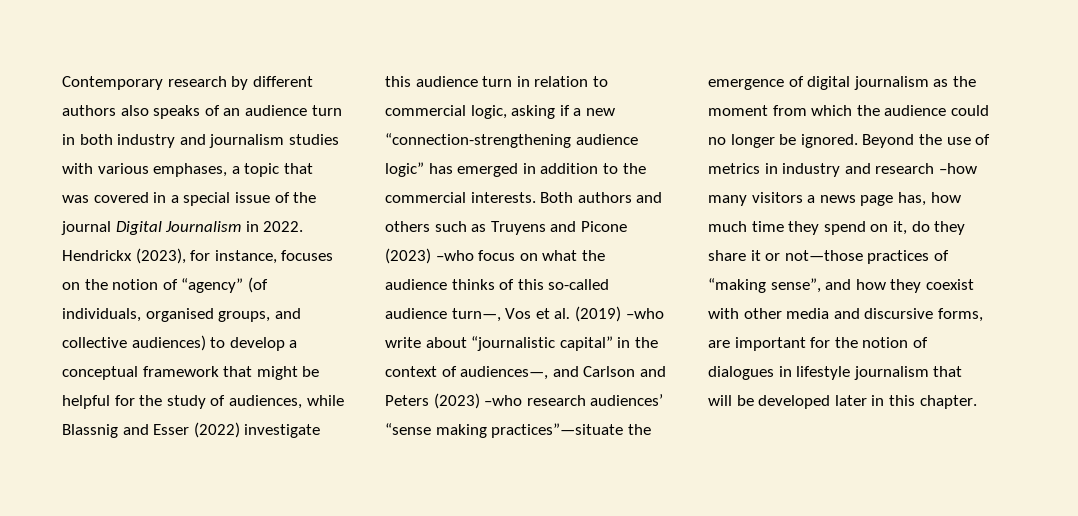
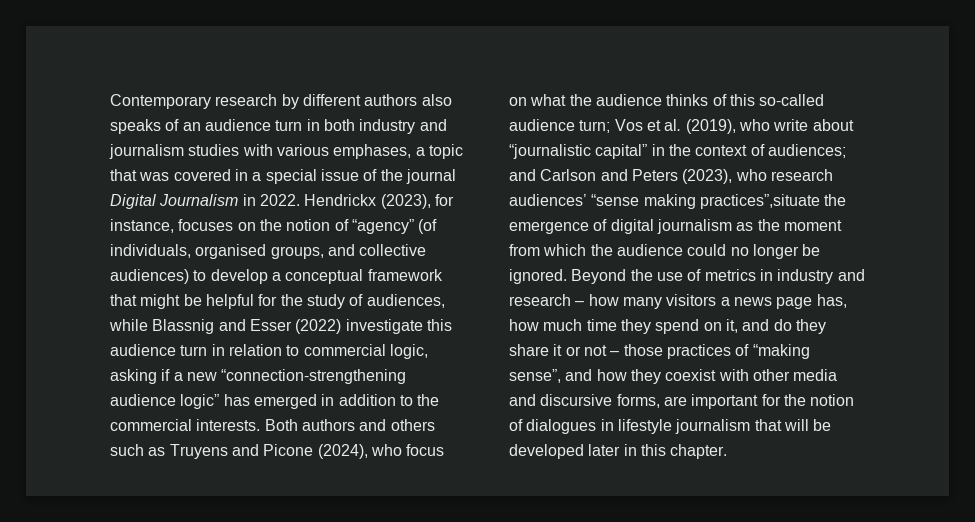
- Both authors and others such as Truyens and Picone (2023) –who focus on what the audience thinks of this so-called audience turn—, Vos et al. (2019) –who write about “journalistic capital” in the context of audiences—, and Carlson and Peters (2023) –who research audiences’ “sense making practices”—situate the emergence of digital journalism as the moment from which the audience could no longer be ignored.
+ Both authors and others such as Truyens and Picone (2024), who focus on what the audience thinks of this so-called audience turn; Vos et al. (2019), who write about “journalistic capital” in the context of audiences; and Carlson and Peters (2023), who research audiences’ “sense making practices”,situate the emergence of digital journalism as the moment from which the audience could no longer be ignored.
- Beyond the use of metrics in industry and research –how many visitors a news page has, how much time they spend on it, do they share it or not—those practices of “making sense”, and how they coexist with other media and discursive forms, are important for the notion of dialogues in lifestyle journalism that will be developed later in this chapter.
+ Beyond the use of metrics in industry and research – how many visitors a news page has, how much time they spend on it, and do they share it or not – those practices of “making sense”, and how they coexist with other media and discursive forms, are important for the notion of dialogues in lifestyle journalism that will be developed later in this chapter.

